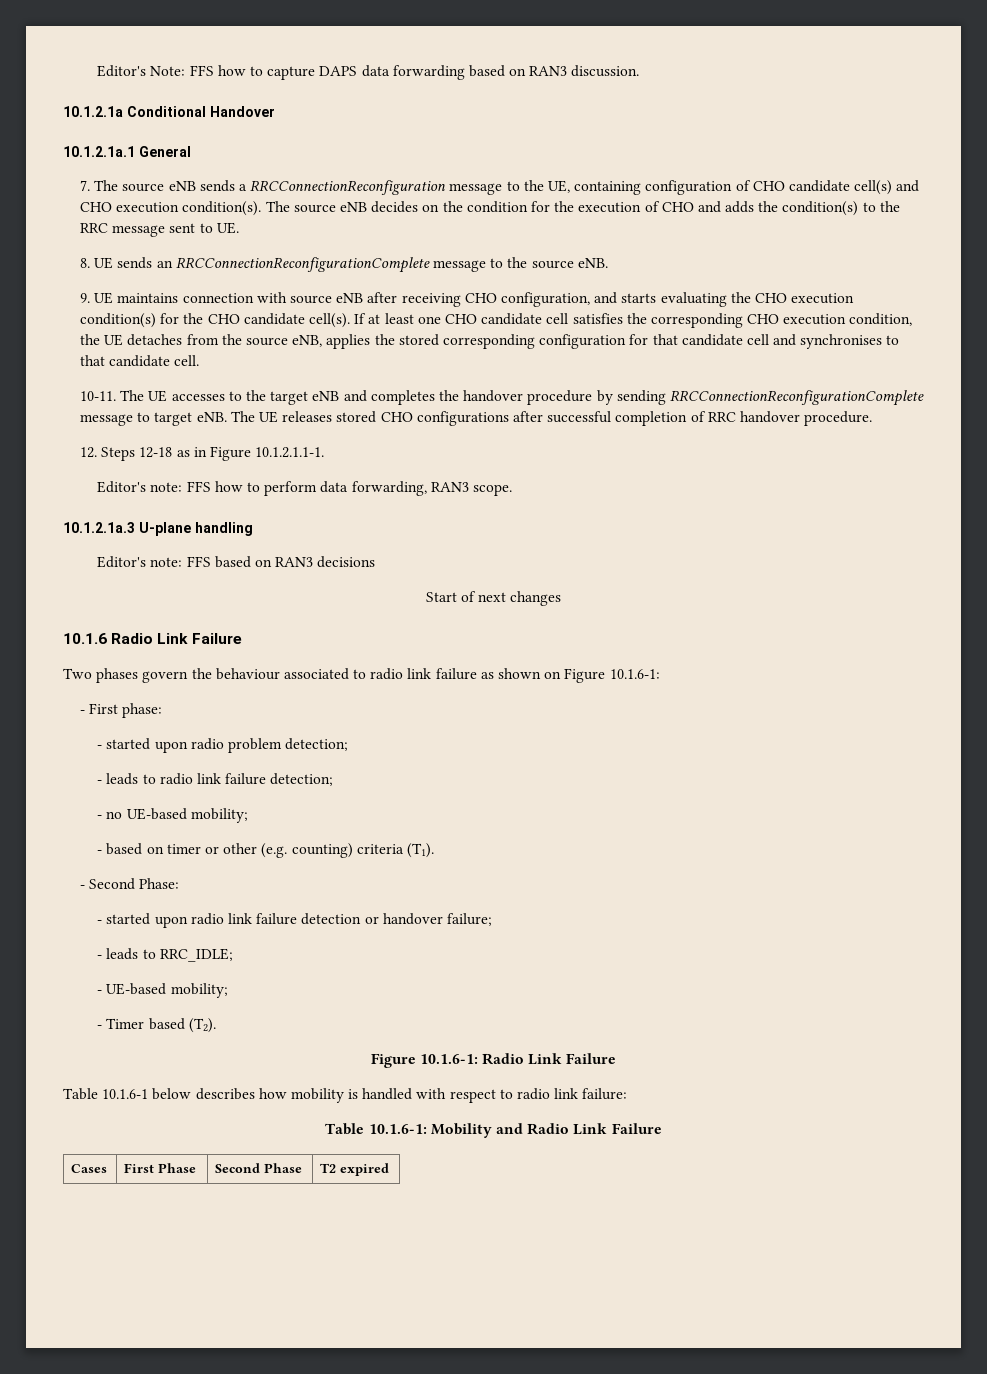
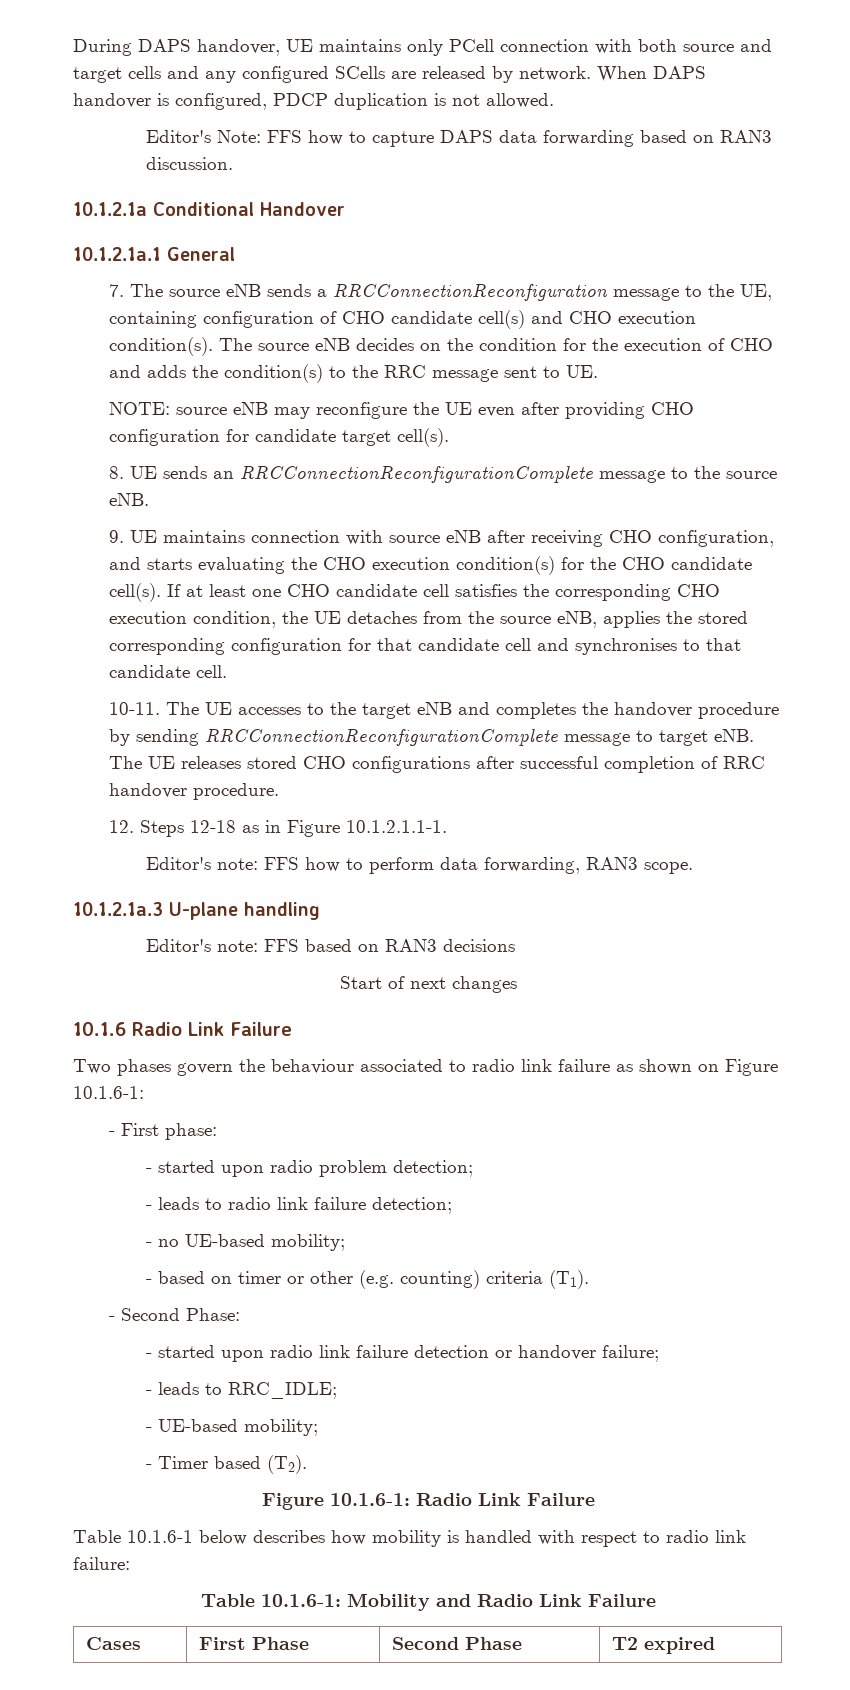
+ During DAPS handover, UE maintains only PCell connection with both source and target cells and any configured SCells are released by network. When DAPS handover is configured, PDCP duplication is not allowed.
+ NOTE: source eNB may reconfigure the UE even after providing CHO configuration for candidate target cell(s).

